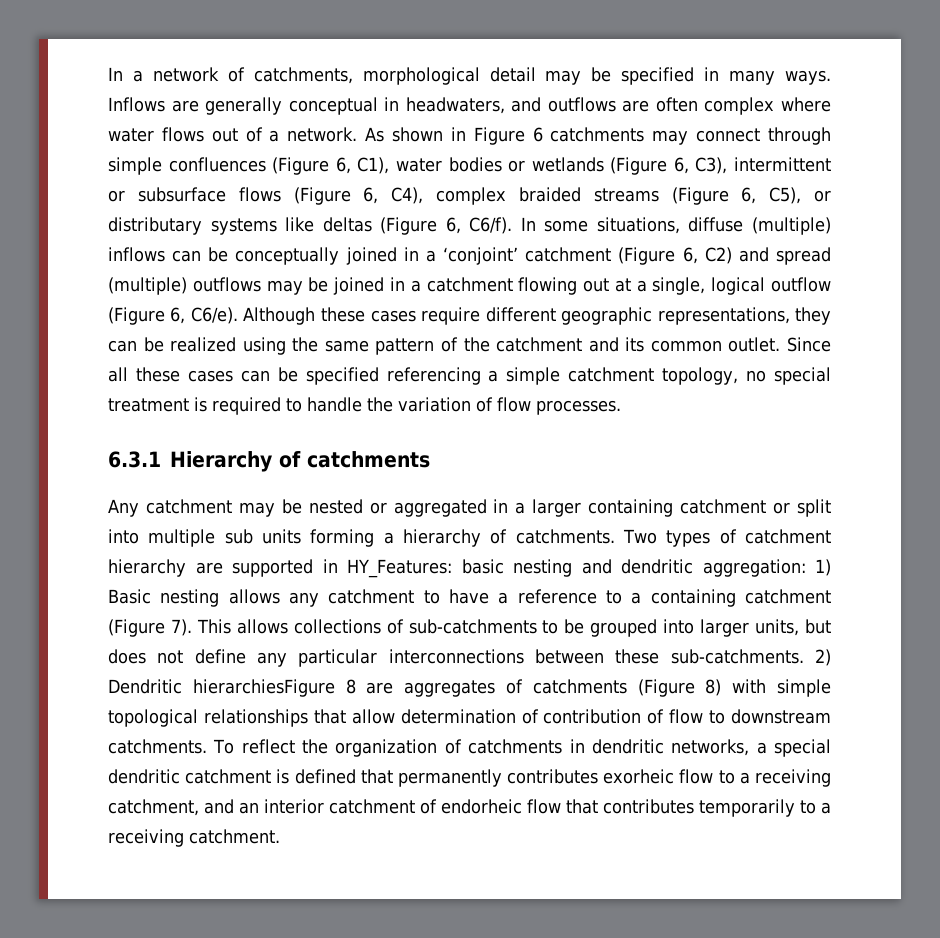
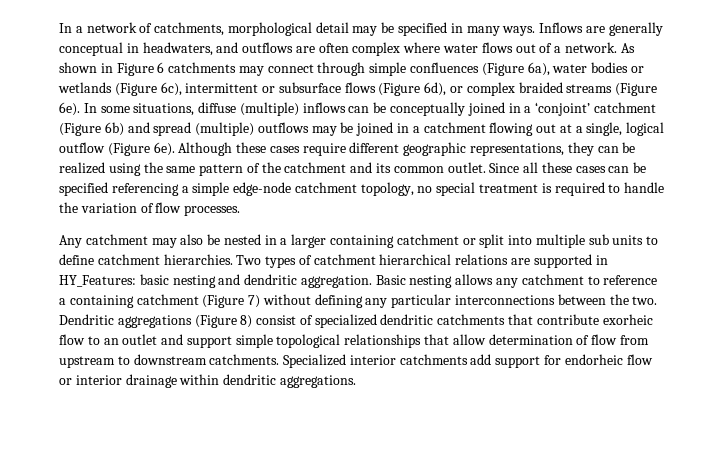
- As shown in Figure 6 catchments may connect through simple confluences (Figure 6, C1), water bodies or wetlands (Figure 6, C3), intermittent or subsurface flows (Figure 6, C4), complex braided streams (Figure 6, C5), or distributary systems like deltas (Figure 6, C6/f).
+ As shown in Figure 6 catchments may connect through simple confluences (Figure 6a), water bodies or wetlands (Figure 6c), intermittent or subsurface flows (Figure 6d), or complex braided streams (Figure 6e).
- In some situations, diffuse (multiple) inflows can be conceptually joined in a ‘conjoint’ catchment (Figure 6, C2) and spread (multiple) outflows may be joined in a catchment flowing out at a single, logical outflow (Figure 6, C6/e).
+ In some situations, diffuse (multiple) inflows can be conceptually joined in a ‘conjoint’ catchment (Figure 6b) and spread (multiple) outflows may be joined in a catchment flowing out at a single, logical outflow (Figure 6e).
- Since all these cases can be specified referencing a simple catchment topology, no special treatment is required to handle the variation of flow processes.
+ Since all these cases can be specified referencing a simple edge-node catchment topology, no special treatment is required to handle the variation of flow processes.
- 6.3.1 Hierarchy of catchments
- Any catchment may be nested or aggregated in a larger containing catchment or split into multiple sub units forming a hierarchy of catchments.
+ Any catchment may also be nested in a larger containing catchment or split into multiple sub units to define catchment hierarchies.
- Two types of catchment hierarchy are supported in HY_Features: basic nesting and dendritic aggregation: 1) Basic nesting allows any catchment to have a reference to a containing catchment (Figure 7). This allows collections of sub-catchments to be grouped into larger units, but does not define any particular interconnections between these sub-catchments. 2) Dendritic hierarchiesFigure 8 are aggregates of catchments (Figure 8) with simple topological relationships that allow determination of contribution of flow to downstream catchments. To reflect the organization of catchments in dendritic networks, a special dendritic catchment is defined that permanently contributes exorheic flow to a receiving catchment, and an interior catchment of endorheic flow that contributes temporarily to a receiving catchment.
+ Two types of catchment hierarchical relations are supported in HY_Features: basic nesting and dendritic aggregation. Basic nesting allows any catchment to reference a containing catchment (Figure 7) without defining any particular interconnections between the two. Dendritic aggregations (Figure 8) consist of specialized dendritic catchments that contribute exorheic flow to an outlet and support simple topological relationships that allow determination of flow from upstream to downstream catchments. Specialized interior catchments add support for endorheic flow or interior drainage within dendritic aggregations.

